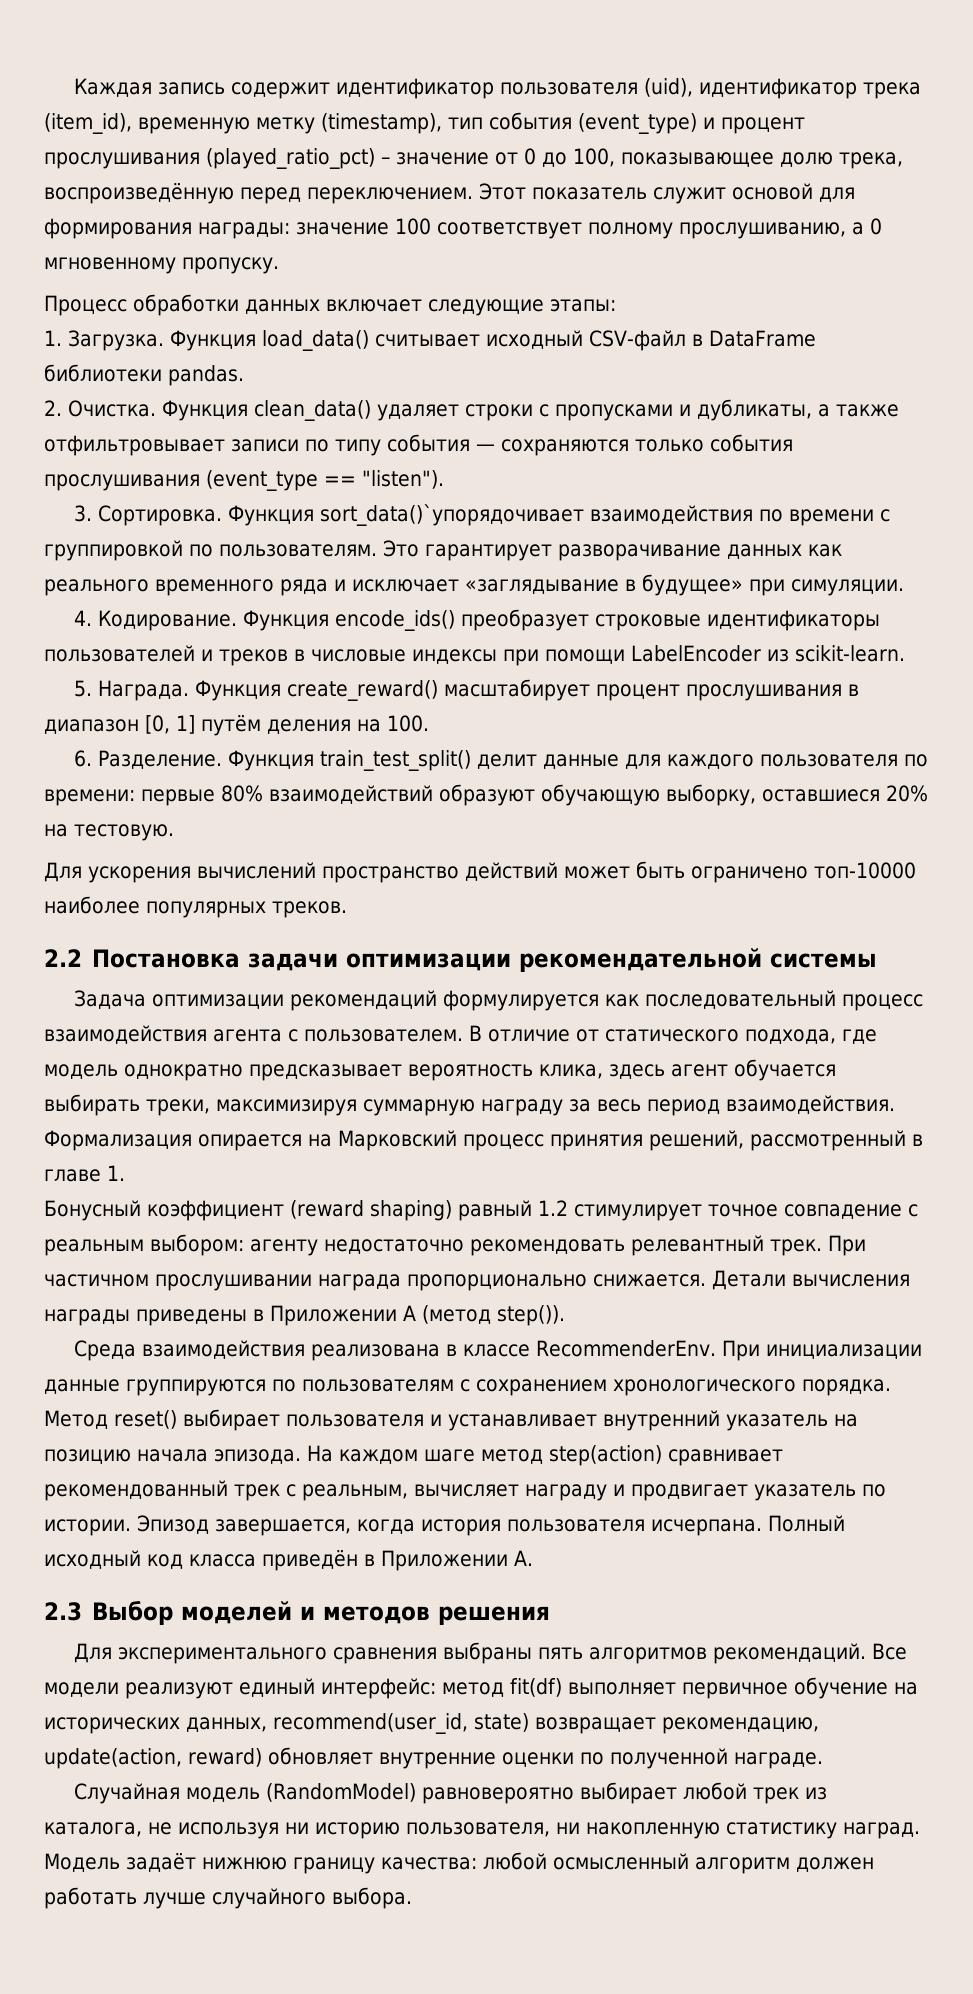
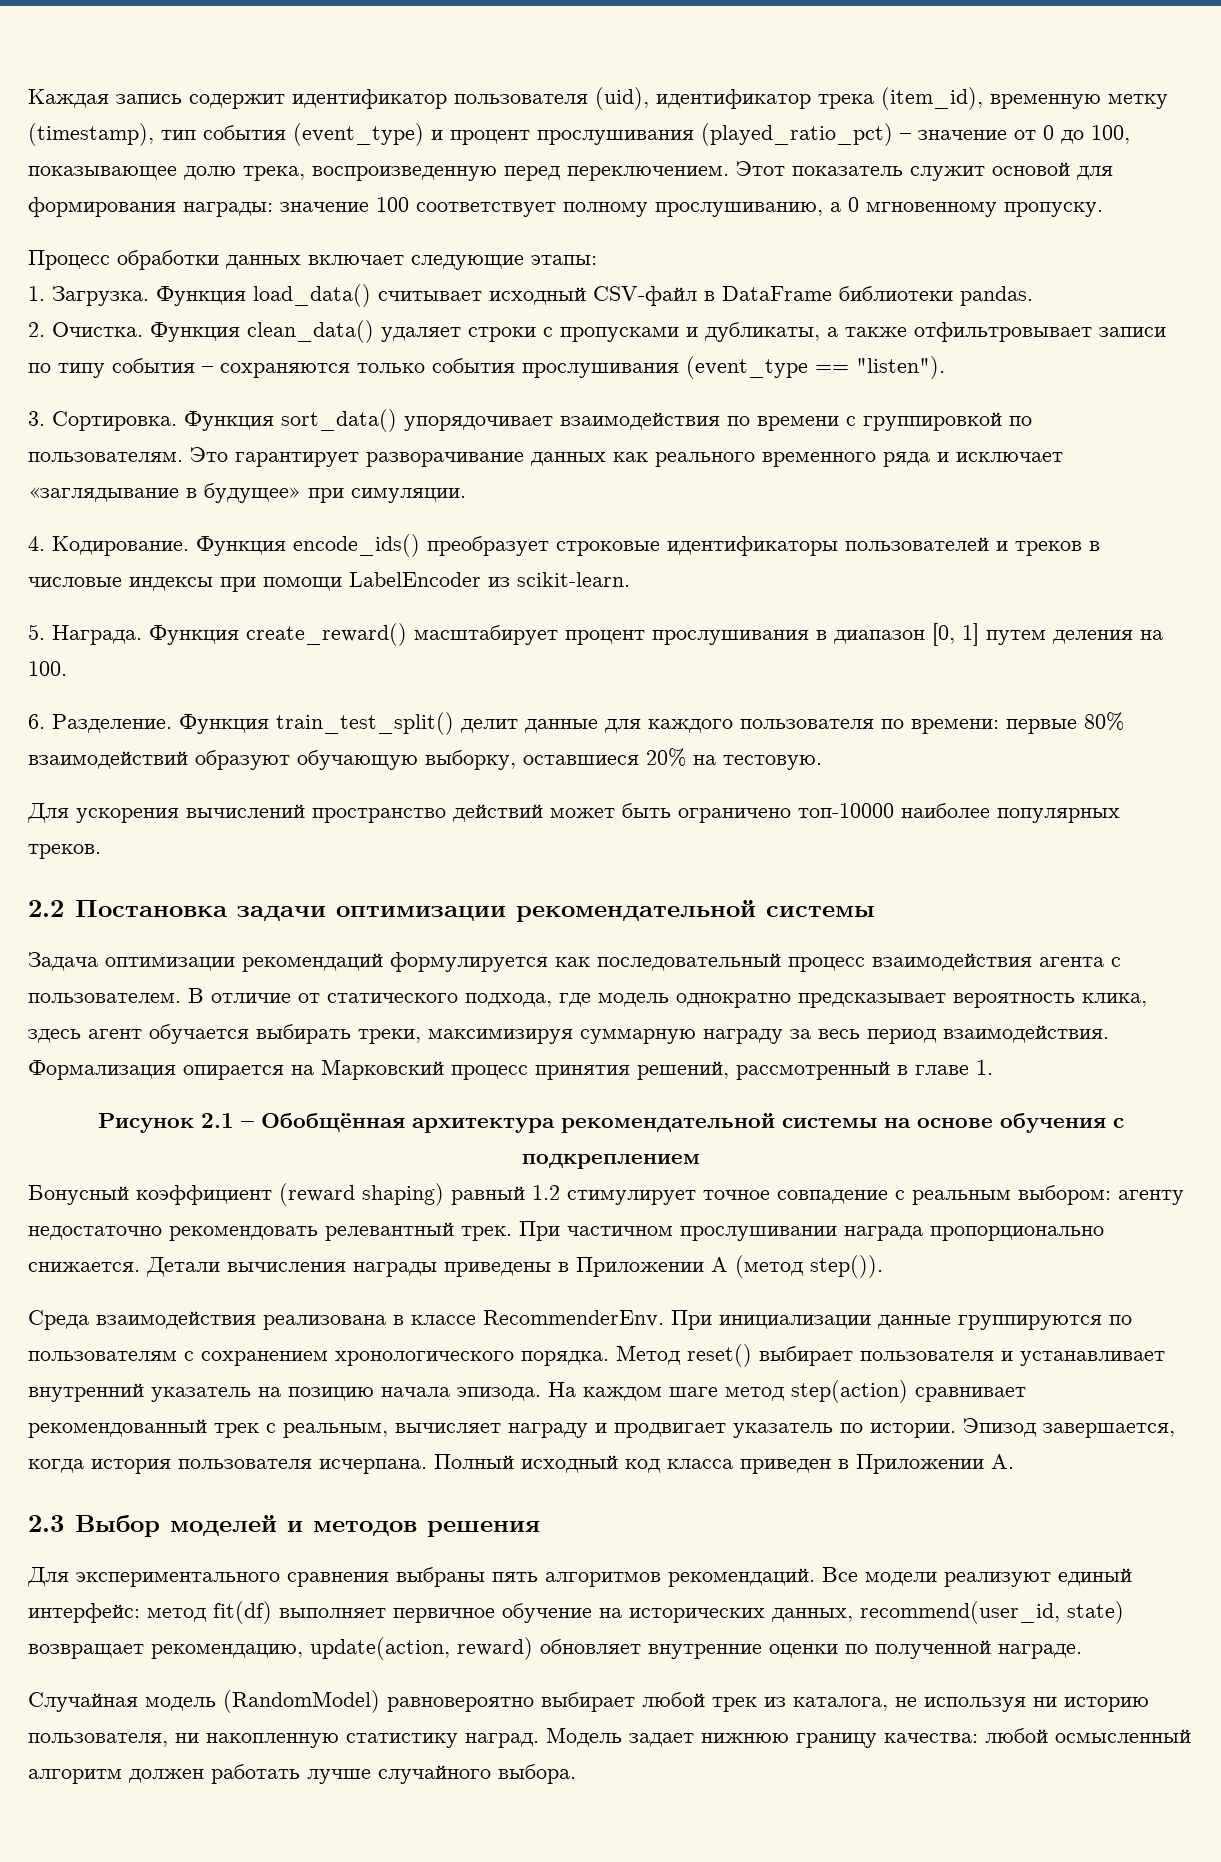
- Каждая запись содержит идентификатор пользователя (uid), идентификатор трека (item_id), временную метку (timestamp), тип события (event_type) и процент прослушивания (played_ratio_pct) – значение от 0 до 100, показывающее долю трека, воспроизведённую перед переключением.
+ Каждая запись содержит идентификатор пользователя (uid), идентификатор трека (item_id), временную метку (timestamp), тип события (event_type) и процент прослушивания (played_ratio_pct) – значение от 0 до 100, показывающее долю трека, воспроизведенную перед переключением.
- Функция clean_data() удаляет строки с пропусками и дубликаты, а также отфильтровывает записи по типу события — сохраняются только события прослушивания (event_type == "listen").
+ Функция clean_data() удаляет строки с пропусками и дубликаты, а также отфильтровывает записи по типу события – сохраняются только события прослушивания (event_type == "listen").
- Функция sort_data()`упорядочивает взаимодействия по времени с группировкой по пользователям.
+ Функция sort_data() упорядочивает взаимодействия по времени с группировкой по пользователям.
- Функция create_reward() масштабирует процент прослушивания в диапазон [0, 1] путём деления на 100.
+ Функция create_reward() масштабирует процент прослушивания в диапазон [0, 1] путем деления на 100.
+ Рисунок 2.1 – Обобщённая архитектура рекомендательной системы на основе обучения с подкреплением
- Полный исходный код класса приведён в Приложении A.
+ Полный исходный код класса приведен в Приложении A.
- Модель задаёт нижнюю границу качества: любой осмысленный алгоритм должен работать лучше случайного выбора.
+ Модель задает нижнюю границу качества: любой осмысленный алгоритм должен работать лучше случайного выбора.

